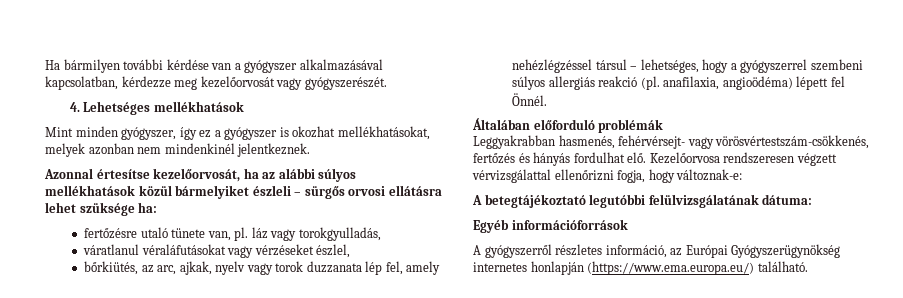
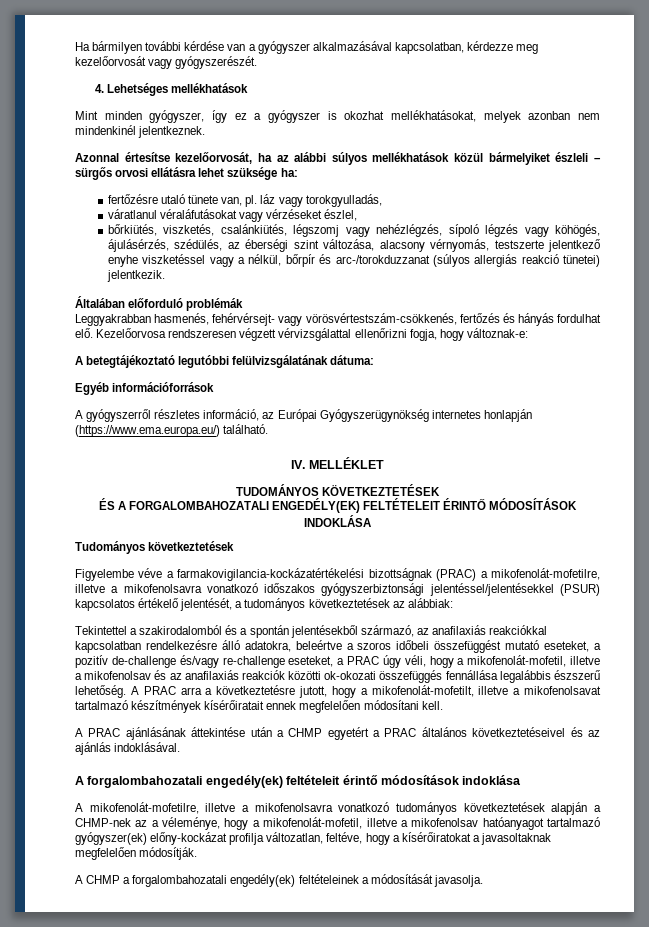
- bőrkiütés, az arc, ajkak, nyelv vagy torok duzzanata lép fel, amely nehézlégzéssel társul – lehetséges, hogy a gyógyszerrel szembeni súlyos allergiás reakció (pl. anafilaxia, angioödéma) lépett fel Önnél.
+ bőrkiütés, viszketés, csalánkiütés, légszomj vagy nehézlégzés, sípoló légzés vagy köhögés, ájulásérzés, szédülés, az éberségi szint változása, alacsony vérnyomás, testszerte jelentkező enyhe viszketéssel vagy a nélkül, bőrpír és arc-/torokduzzanat (súlyos allergiás reakció tünetei) jelentkezik.
+ IV. MELLÉKLET
+ TUDOMÁNYOS KÖVETKEZTETÉSEK
+ ÉS A FORGALOMBAHOZATALI ENGEDÉLY(EK) FELTÉTELEIT ÉRINTŐ MÓDOSÍTÁSOK INDOKLÁSA
+ Tudományos következtetések
+ Figyelembe véve a farmakovigilancia-kockázatértékelési bizottságnak (PRAC) a mikofenolát-mofetilre, illetve a mikofenolsavra vonatkozó időszakos gyógyszerbiztonsági jelentéssel/jelentésekkel (PSUR) kapcsolatos értékelő jelentését, a tudományos következtetések az alábbiak:
+ Tekintettel a szakirodalomból és a spontán jelentésekből származó, az anafilaxiás reakciókkal kapcsolatban rendelkezésre álló adatokra, beleértve a szoros időbeli összefüggést mutató eseteket, a pozitív de-challenge és/vagy re-challenge eseteket, a PRAC úgy véli, hogy a mikofenolát-mofetil, illetve a mikofenolsav és az anafilaxiás reakciók közötti ok-okozati összefüggés fennállása legalábbis észszerű lehetőség. A PRAC arra a következtetésre jutott, hogy a mikofenolát-mofetilt, illetve a mikofenolsavat tartalmazó készítmények kísérőiratait ennek megfelelően módosítani kell.
+ A PRAC ajánlásának áttekintése után a CHMP egyetért a PRAC általános következtetéseivel és az ajánlás indoklásával.
+ A forgalombahozatali engedély(ek) feltételeit érintő módosítások indoklása
+ A mikofenolát-mofetilre, illetve a mikofenolsavra vonatkozó tudományos következtetések alapján a CHMP-nek az a véleménye, hogy a mikofenolát-mofetil, illetve a mikofenolsav hatóanyagot tartalmazó gyógyszer(ek) előny-kockázat profilja változatlan, feltéve, hogy a kísérőiratokat a javasoltaknak megfelelően módosítják.
+ A CHMP a forgalombahozatali engedély(ek) feltételeinek a módosítását javasolja.

